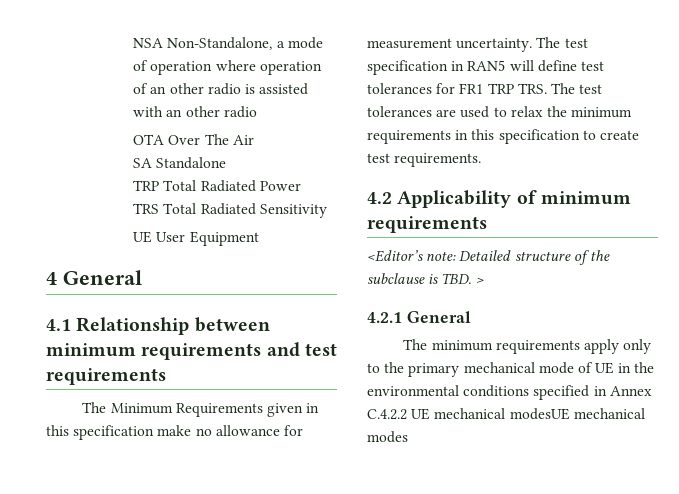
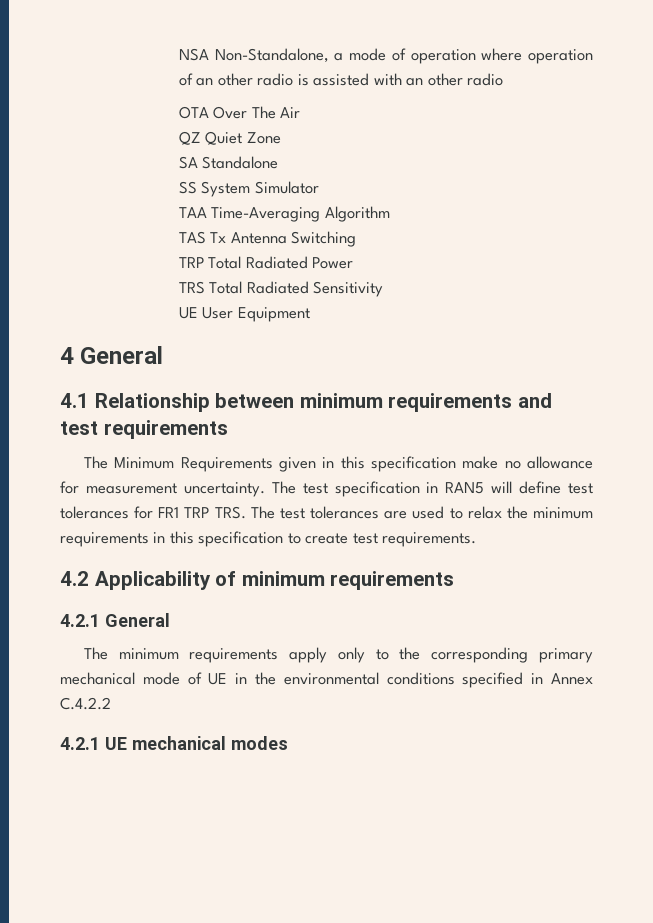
+ QZ Quiet Zone
+ SS System Simulator
+ TAA Time-Averaging Algorithm
+ TAS Tx Antenna Switching
- <Editor’s note: Detailed structure of the subclause is TBD. >
- The minimum requirements apply only to the primary mechanical mode of UE in the environmental conditions specified in Annex C.4.2.2 UE mechanical modesUE mechanical modes
+ The minimum requirements apply only to the corresponding primary mechanical mode of UE in the environmental conditions specified in Annex C.4.2.2
+ 4.2.1 UE mechanical modes

